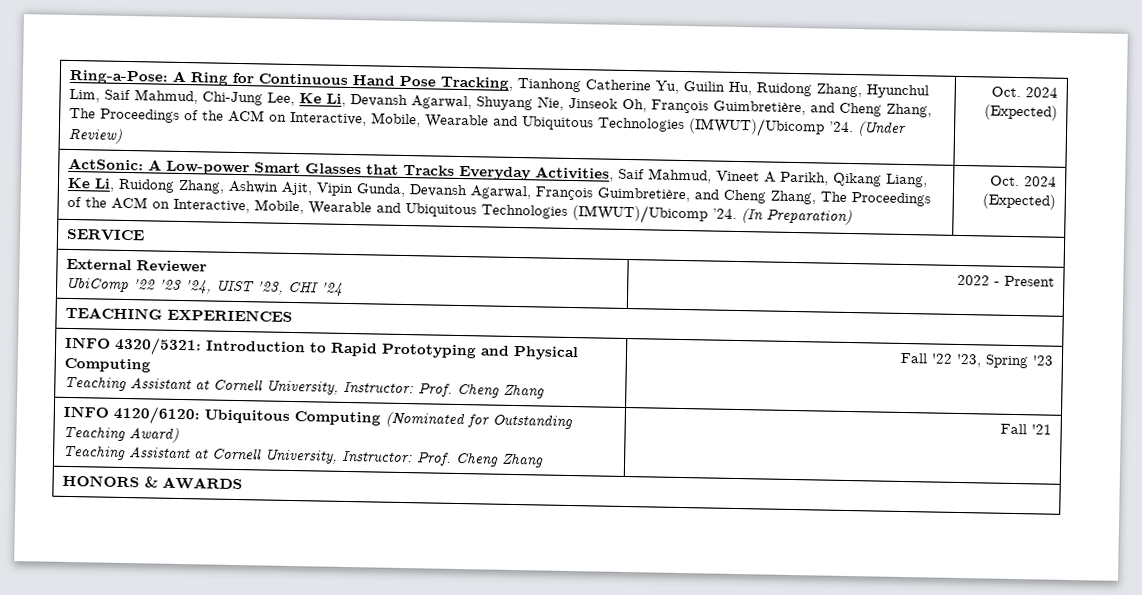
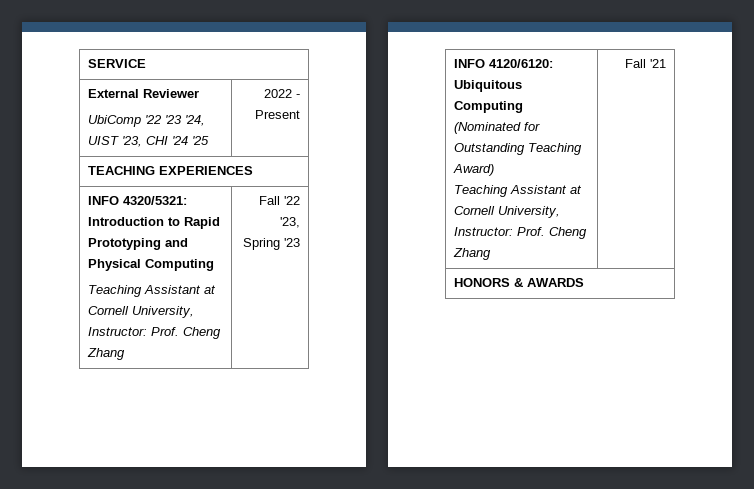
- Ring-a-Pose: A Ring for Continuous Hand Pose Tracking, Tianhong Catherine Yu, Guilin Hu, Ruidong Zhang, Hyunchul Lim, Saif Mahmud, Chi-Jung Lee, Ke Li, Devansh Agarwal, Shuyang Nie, Jinseok Oh, François Guimbretière, and Cheng Zhang, The Proceedings of the ACM on Interactive, Mobile, Wearable and Ubiquitous Technologies (IMWUT)/Ubicomp ’24. (Under Review) | Oct. 2024 (Expected)
- ActSonic: A Low-power Smart Glasses that Tracks Everyday Activities, Saif Mahmud, Vineet A Parikh, Qikang Liang, Ke Li, Ruidong Zhang, Ashwin Ajit, Vipin Gunda, Devansh Agarwal, François Guimbretière, and Cheng Zhang, The Proceedings of the ACM on Interactive, Mobile, Wearable and Ubiquitous Technologies (IMWUT)/Ubicomp ’24. (In Preparation) | Oct. 2024 (Expected)
  External Reviewer
- UbiComp '22 '23 '24, UIST '23, CHI '24 | 2022 - Present
+ UbiComp '22 '23 '24, UIST '23, CHI '24 '25 | 2022 - Present

